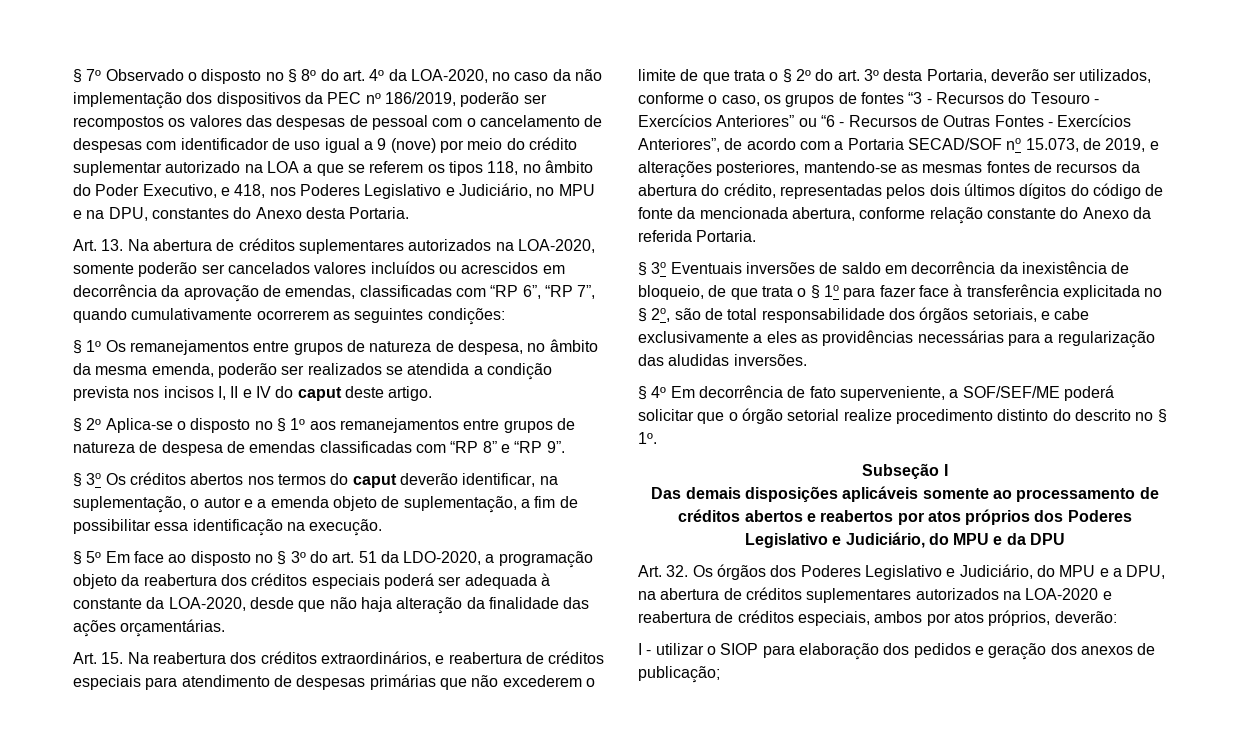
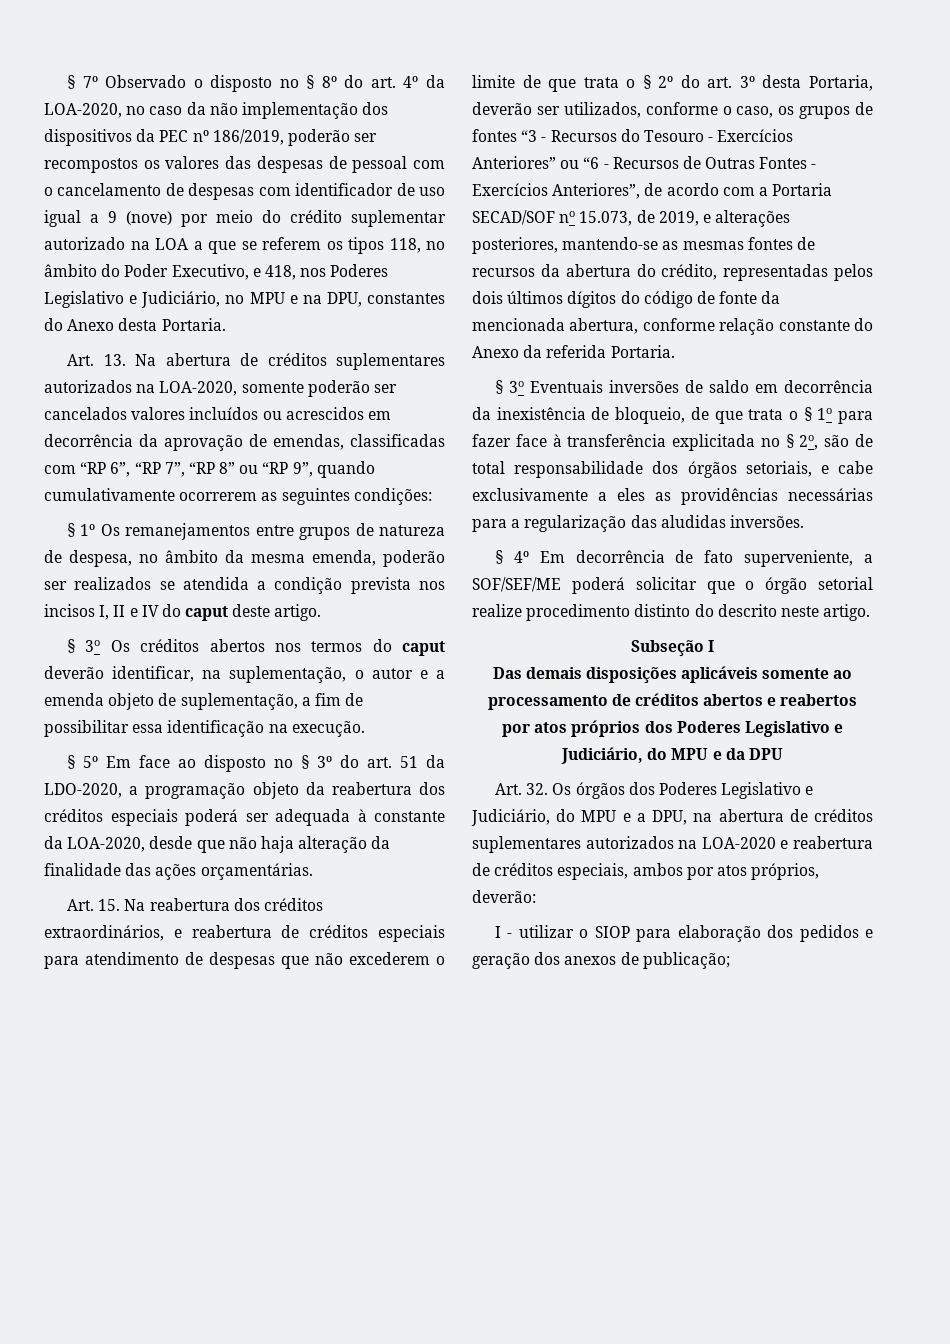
- Art. 13. Na abertura de créditos suplementares autorizados na LOA-2020, somente poderão ser cancelados valores incluídos ou acrescidos em decorrência da aprovação de emendas, classificadas com “RP 6”, “RP 7”, quando cumulativamente ocorrerem as seguintes condições:
+ Art. 13. Na abertura de créditos suplementares autorizados na LOA-2020, somente poderão ser cancelados valores incluídos ou acrescidos em decorrência da aprovação de emendas, classificadas com “RP 6”, “RP 7”, “RP 8” ou “RP 9”, quando cumulativamente ocorrerem as seguintes condições:
- § 2º Aplica-se o disposto no § 1º aos remanejamentos entre grupos de natureza de despesa de emendas classificadas com “RP 8” e “RP 9”.
- Art. 15. Na reabertura dos créditos extraordinários, e reabertura de créditos especiais para atendimento de despesas primárias que não excederem o limite de que trata o § 2º do art. 3º desta Portaria, deverão ser utilizados, conforme o caso, os grupos de fontes “3 - Recursos do Tesouro - Exercícios Anteriores” ou “6 - Recursos de Outras Fontes - Exercícios Anteriores”, de acordo com a Portaria SECAD/SOF no 15.073, de 2019, e alterações posteriores, mantendo-se as mesmas fontes de recursos da abertura do crédito, representadas pelos dois últimos dígitos do código de fonte da mencionada abertura, conforme relação constante do Anexo da referida Portaria.
+ Art. 15. Na reabertura dos créditos extraordinários, e reabertura de créditos especiais para atendimento de despesas que não excederem o limite de que trata o § 2º do art. 3º desta Portaria, deverão ser utilizados, conforme o caso, os grupos de fontes “3 - Recursos do Tesouro - Exercícios Anteriores” ou “6 - Recursos de Outras Fontes - Exercícios Anteriores”, de acordo com a Portaria SECAD/SOF no 15.073, de 2019, e alterações posteriores, mantendo-se as mesmas fontes de recursos da abertura do crédito, representadas pelos dois últimos dígitos do código de fonte da mencionada abertura, conforme relação constante do Anexo da referida Portaria.
- § 4º Em decorrência de fato superveniente, a SOF/SEF/ME poderá solicitar que o órgão setorial realize procedimento distinto do descrito no § 1º.
+ § 4º Em decorrência de fato superveniente, a SOF/SEF/ME poderá solicitar que o órgão setorial realize procedimento distinto do descrito neste artigo.

